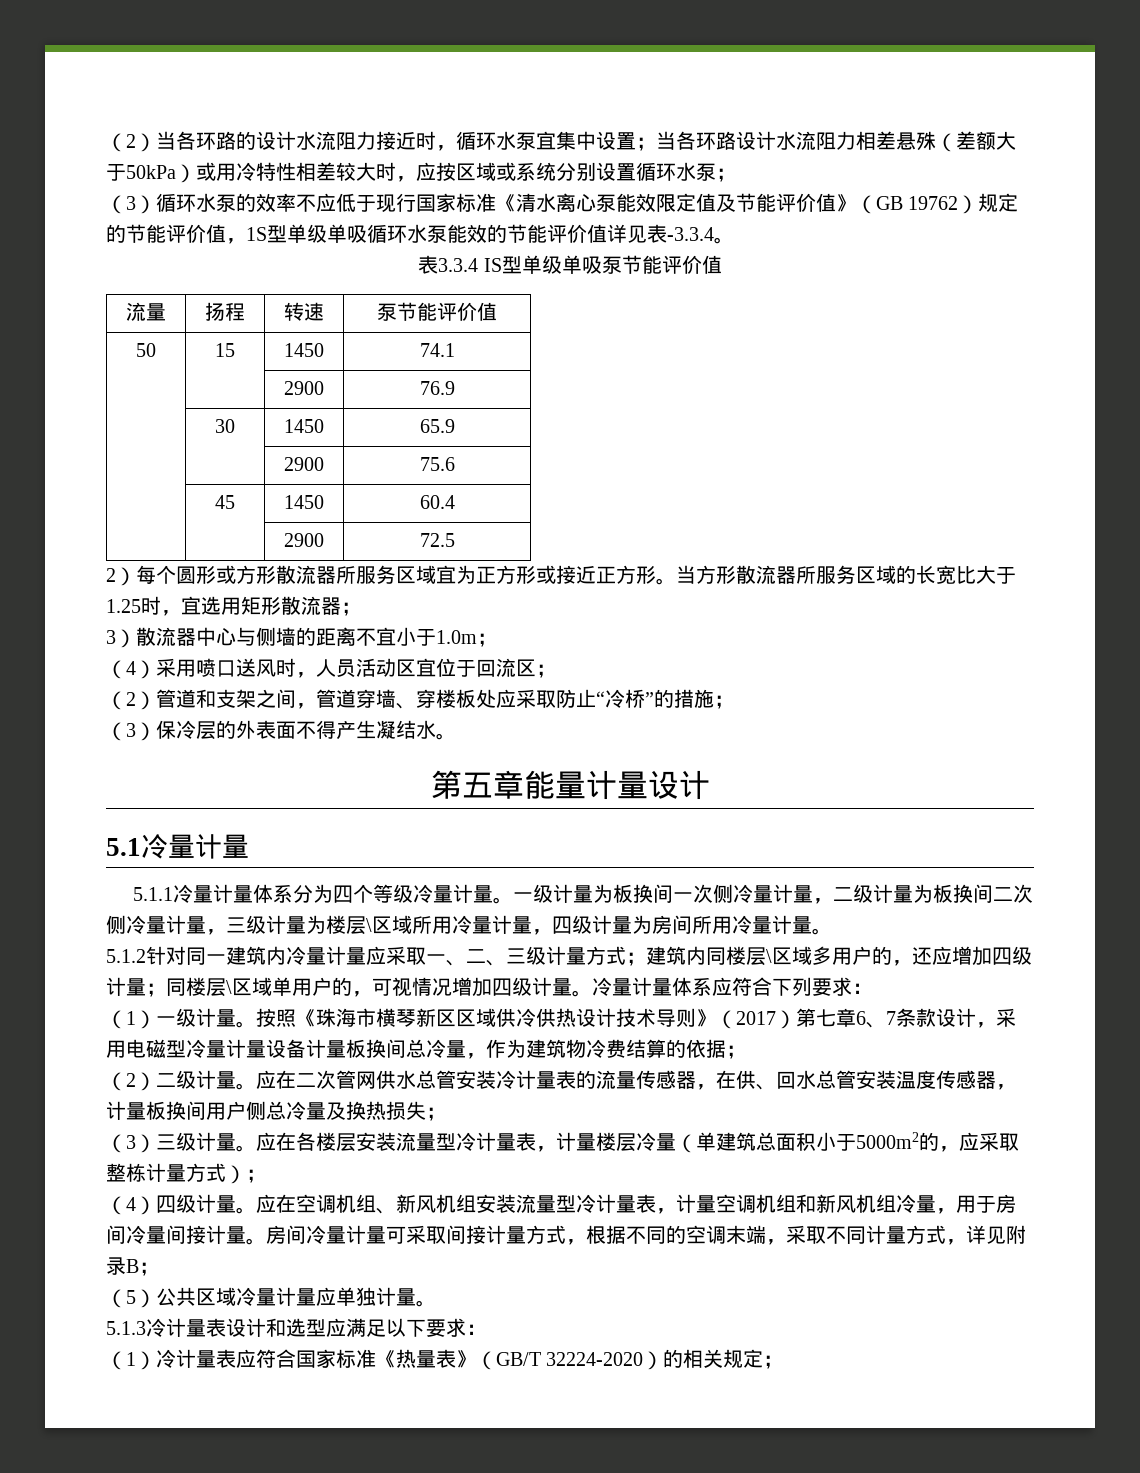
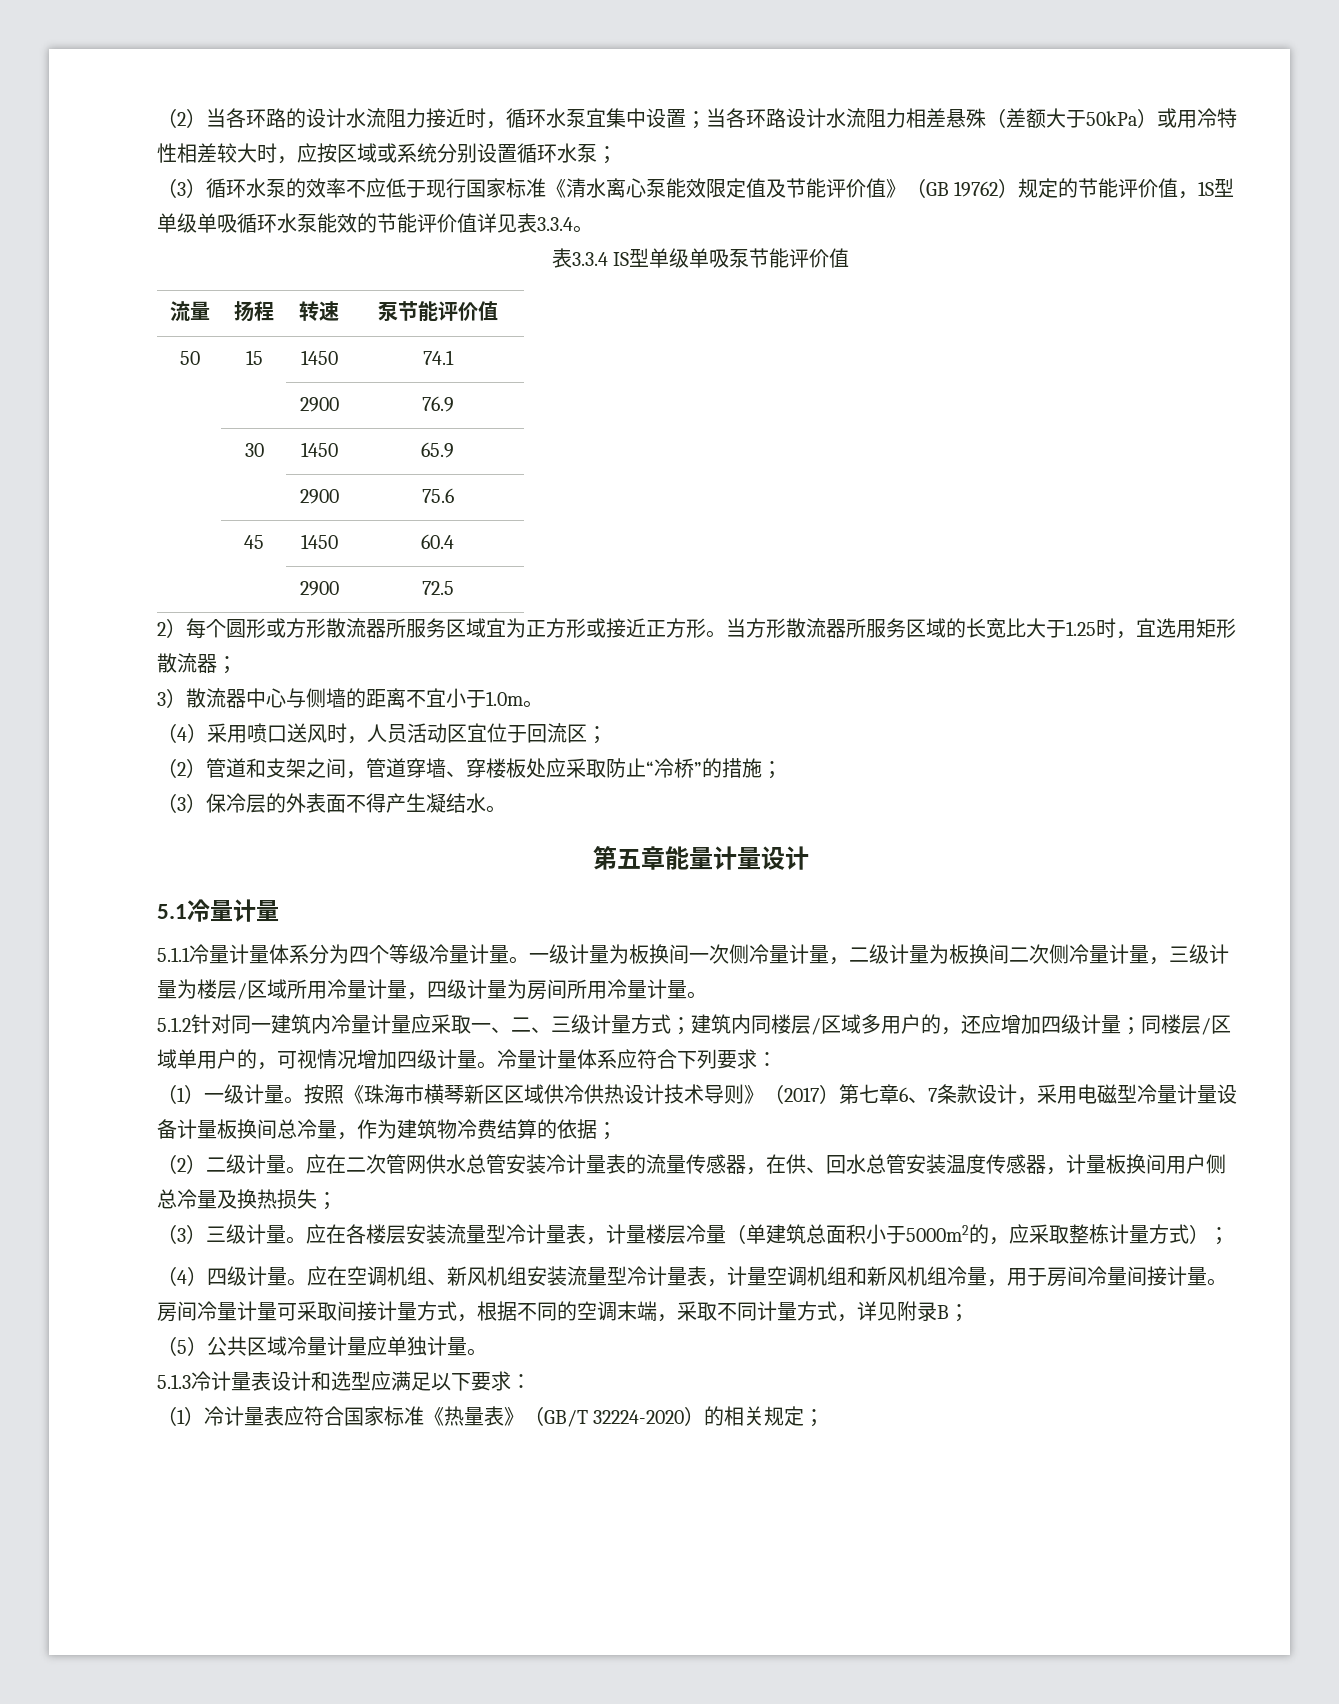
- （3）循环水泵的效率不应低于现行国家标准《清水离心泵能效限定值及节能评价值》（GB 19762）规定的节能评价值，1S型单级单吸循环水泵能效的节能评价值详见表-3.3.4。
+ （3）循环水泵的效率不应低于现行国家标准《清水离心泵能效限定值及节能评价值》（GB 19762）规定的节能评价值，1S型单级单吸循环水泵能效的节能评价值详见表3.3.4。
- 3）散流器中心与侧墙的距离不宜小于1.0m；
+ 3）散流器中心与侧墙的距离不宜小于1.0m。
- 一级计量为板换间一次侧冷量计量，二级计量为板换间二次侧冷量计量，三级计量为楼层\区域所用冷量计量，四级计量为房间所用冷量计量。
+ 一级计量为板换间一次侧冷量计量，二级计量为板换间二次侧冷量计量，三级计量为楼层/区域所用冷量计量，四级计量为房间所用冷量计量。
- 5.1.2针对同一建筑内冷量计量应采取一、二、三级计量方式；建筑内同楼层\区域多用户的，还应增加四级计量；同楼层\区域单用户的，可视情况增加四级计量。
+ 5.1.2针对同一建筑内冷量计量应采取一、二、三级计量方式；建筑内同楼层/区域多用户的，还应增加四级计量；同楼层/区域单用户的，可视情况增加四级计量。

